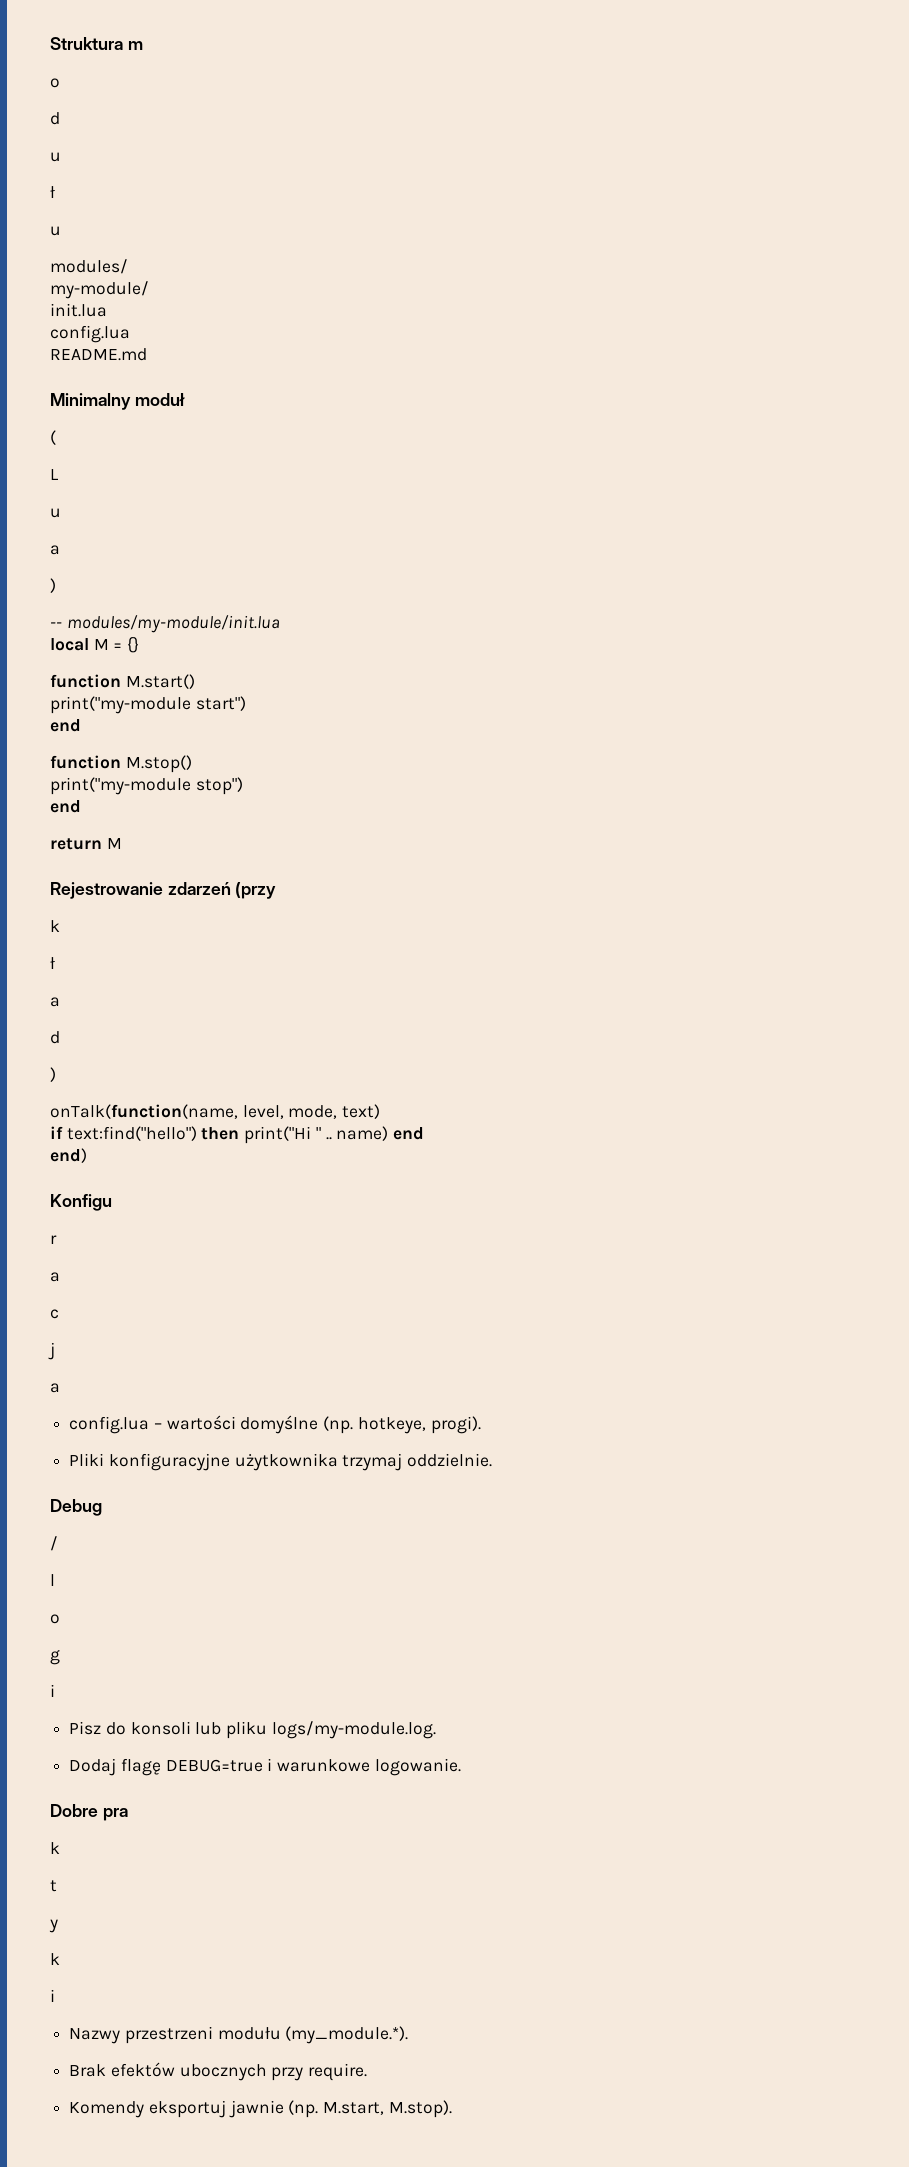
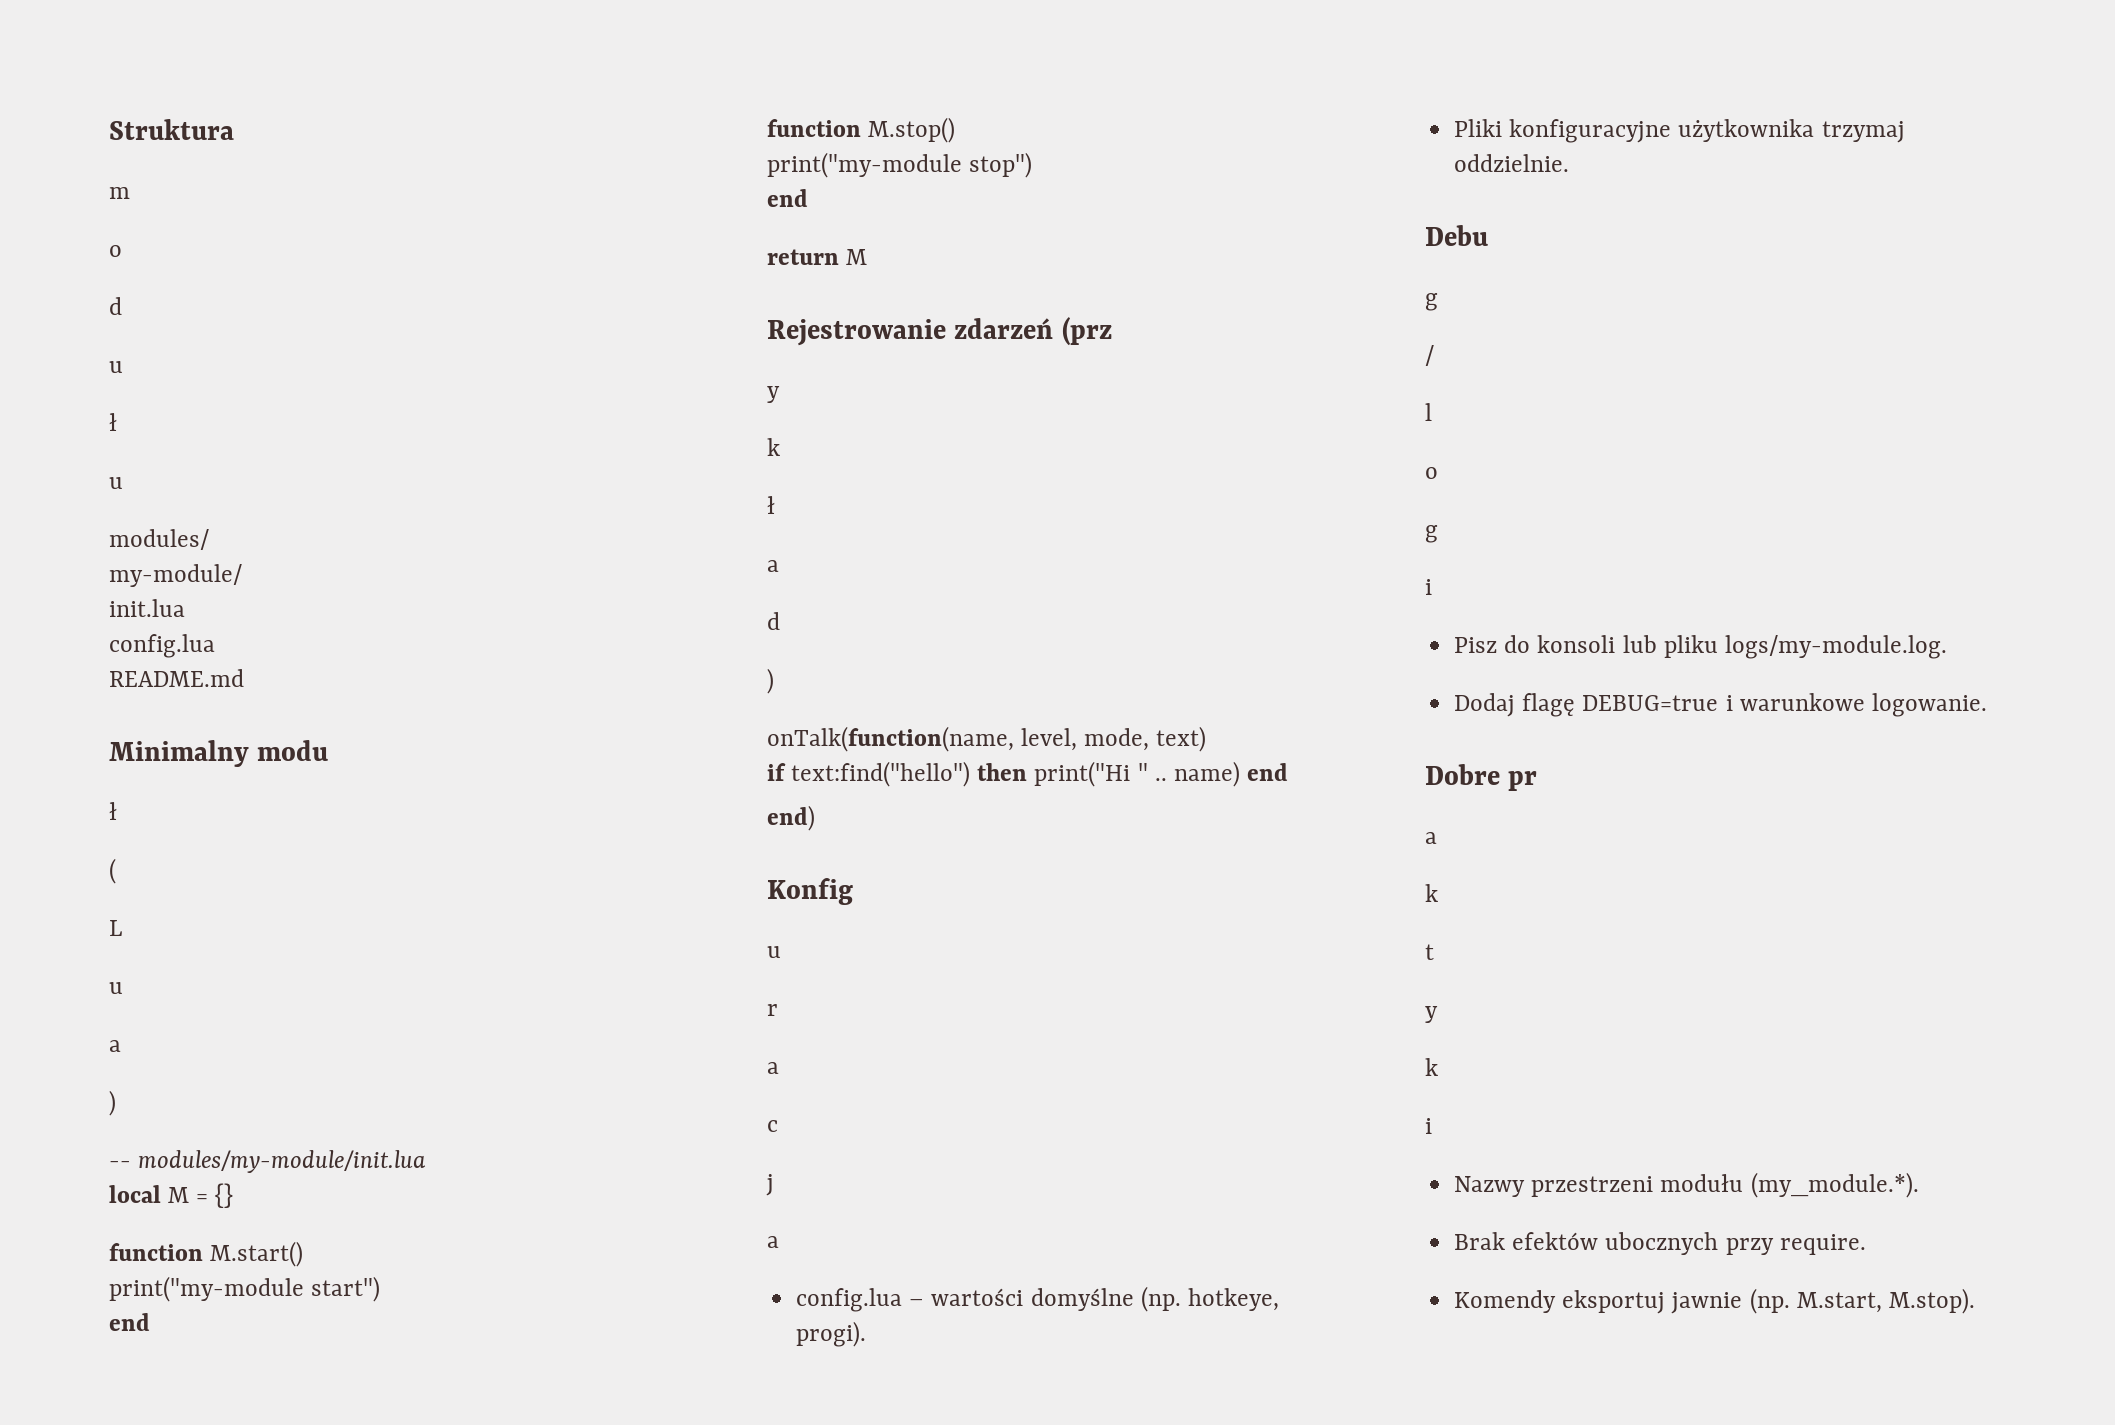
- Struktura m
+ Struktura
+ m
- Minimalny moduł
+ Minimalny modu
+ ł
- Rejestrowanie zdarzeń (przy
+ Rejestrowanie zdarzeń (prz
+ y
- Konfigu
+ Konfig
+ u
- Debug
+ Debu
+ g
- Dobre pra
+ Dobre pr
+ a

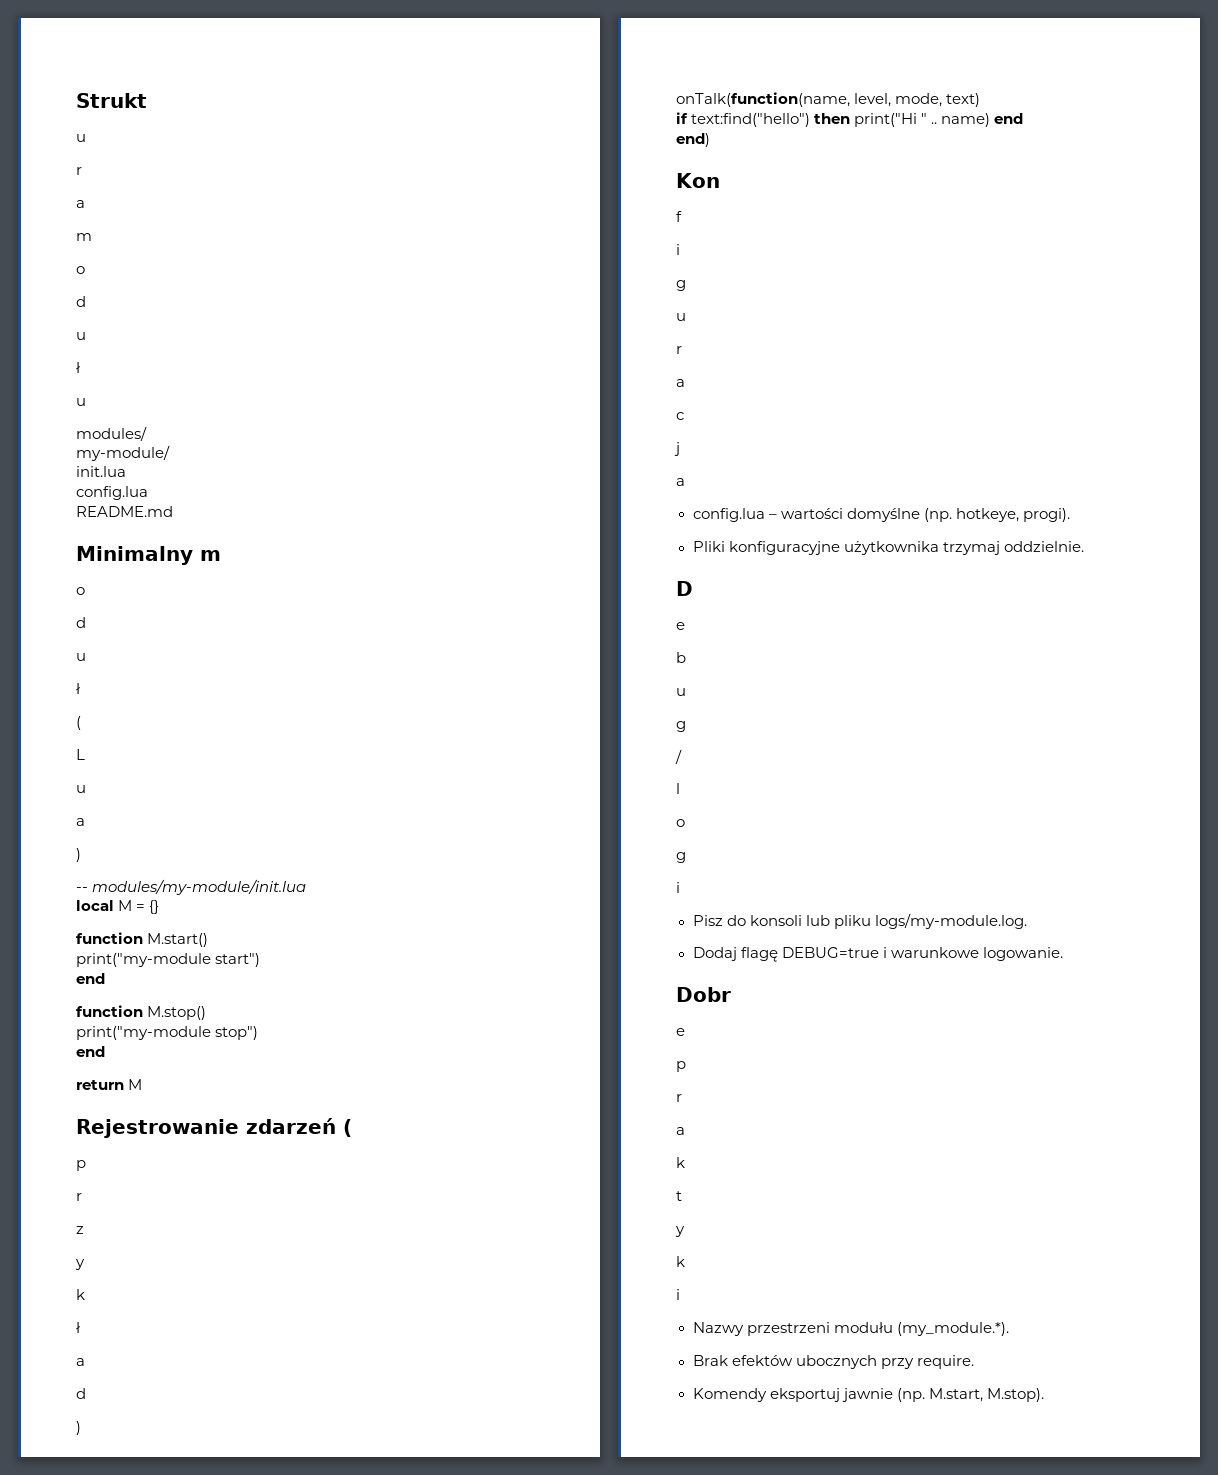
- Struktura
+ Strukt
+ u
+ r
+ a
- Minimalny modu
+ Minimalny m
+ o
+ d
+ u
- Rejestrowanie zdarzeń (prz
+ Rejestrowanie zdarzeń (
+ p
+ r
+ z
- Konfig
+ Kon
+ f
+ i
+ g
- Debu
+ D
+ e
+ b
+ u
- Dobre pr
+ Dobr
+ e
+ p
+ r

